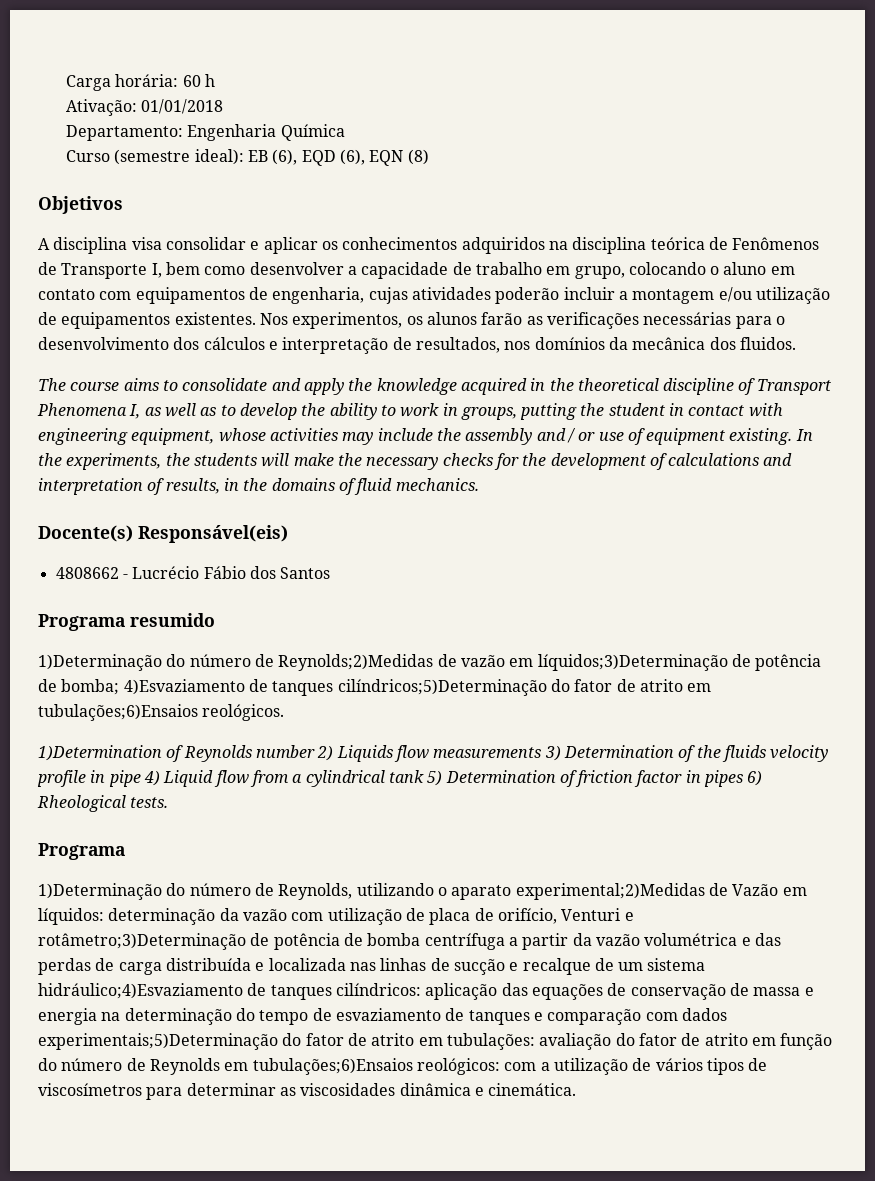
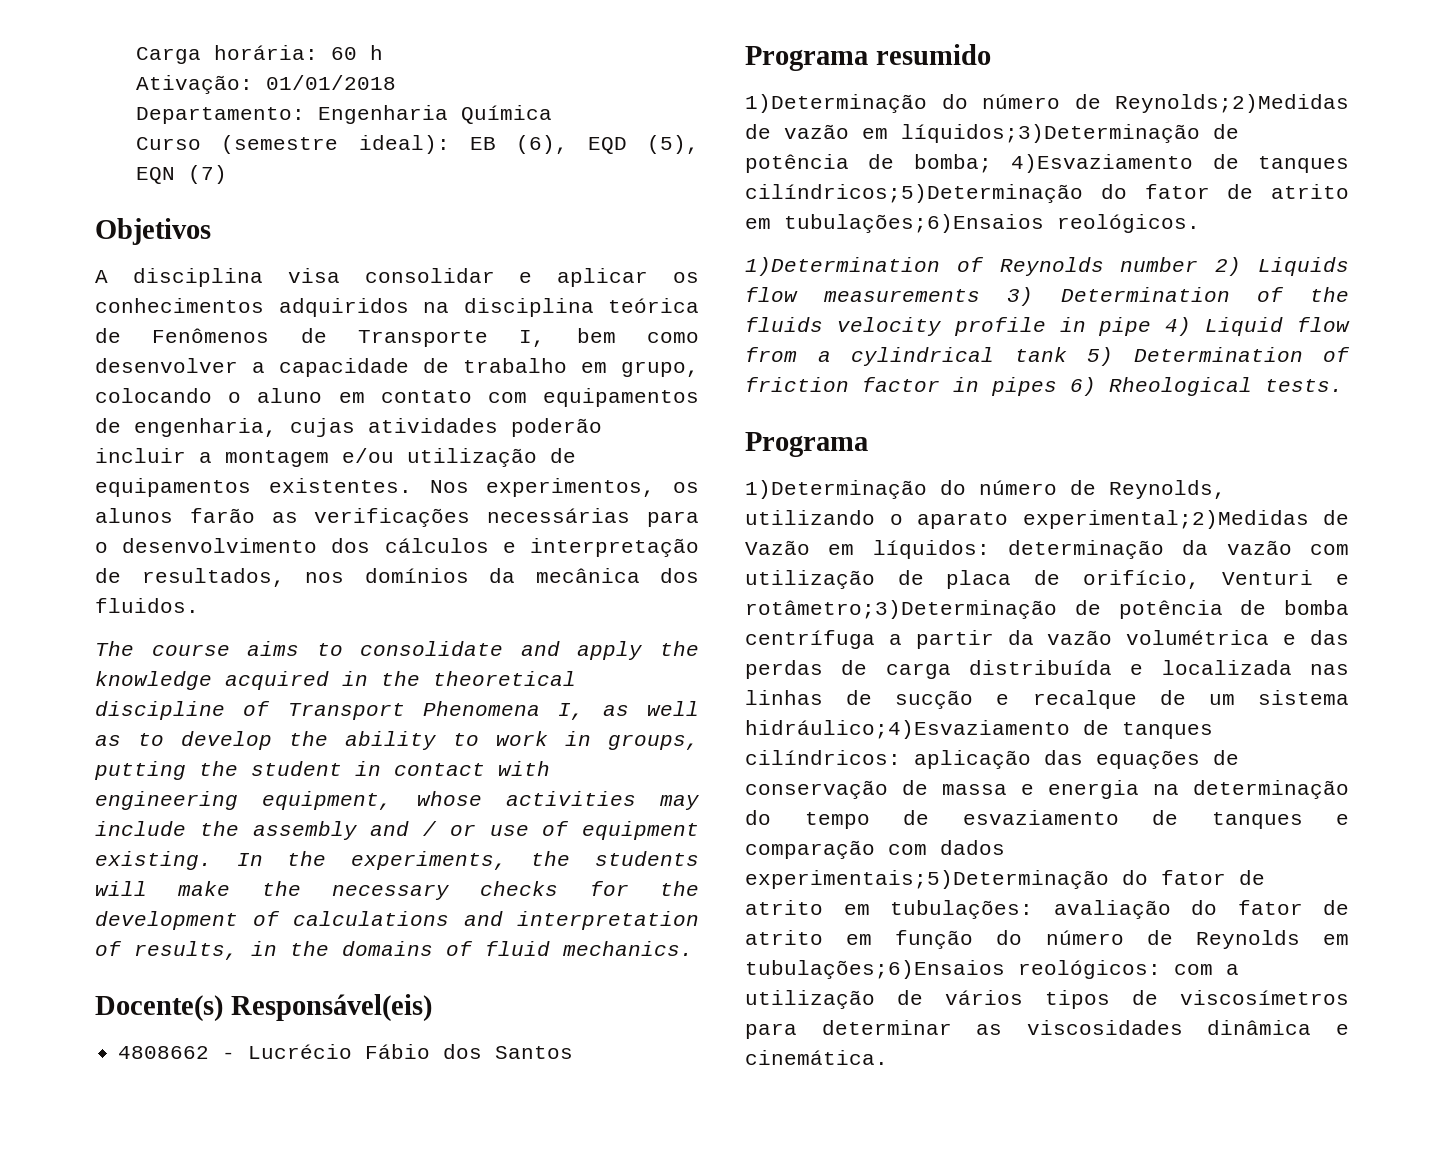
- Curso (semestre ideal): EB (6), EQD (6), EQN (8)
+ Curso (semestre ideal): EB (6), EQD (5), EQN (7)

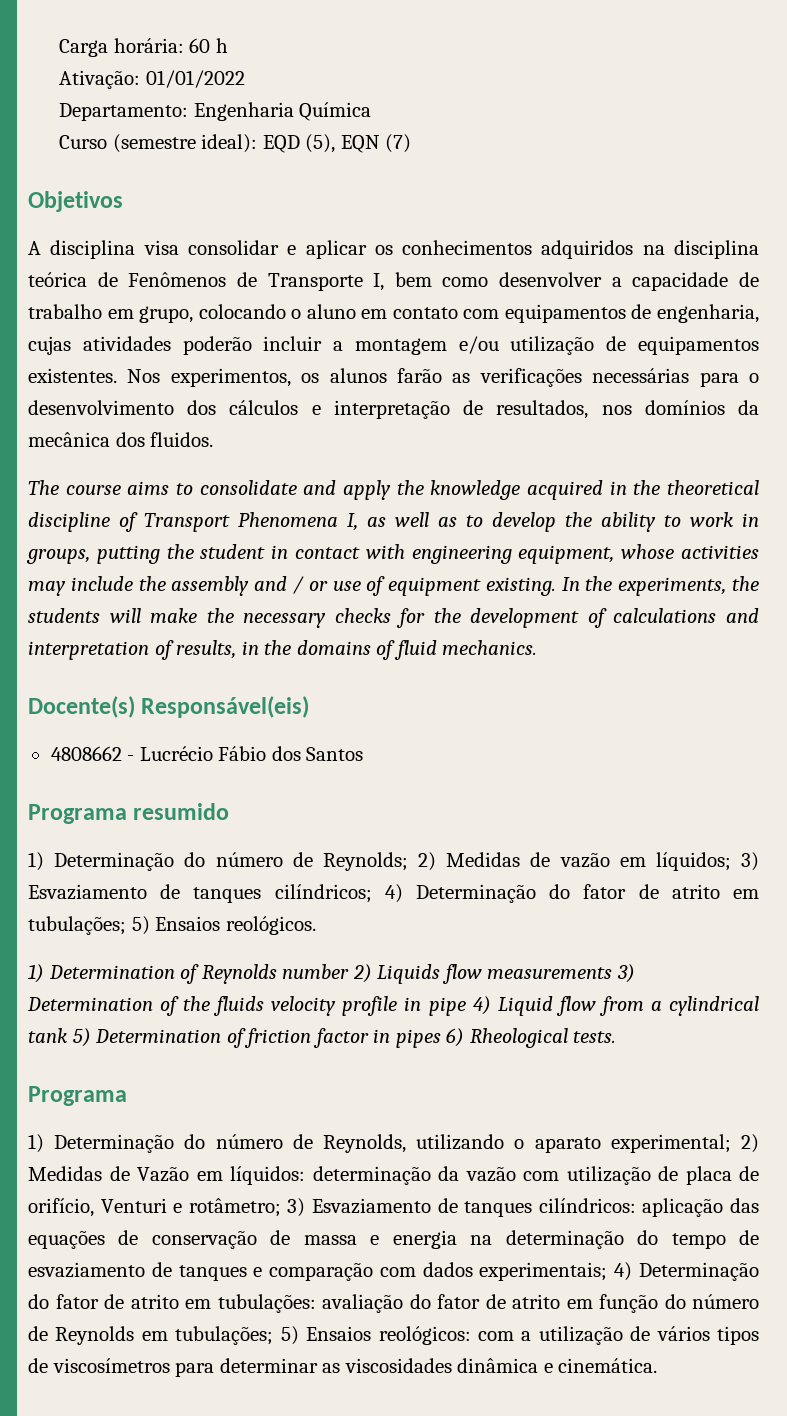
- Ativação: 01/01/2018
+ Ativação: 01/01/2022
- Curso (semestre ideal): EB (6), EQD (5), EQN (7)
+ Curso (semestre ideal): EQD (5), EQN (7)
- 1)Determinação do número de Reynolds;2)Medidas de vazão em líquidos;3)Determinação de potência de bomba; 4)Esvaziamento de tanques cilíndricos;5)Determinação do fator de atrito em tubulações;6)Ensaios reológicos.
+ 1) Determinação do número de Reynolds; 2) Medidas de vazão em líquidos; 3) Esvaziamento de tanques cilíndricos; 4) Determinação do fator de atrito em tubulações; 5) Ensaios reológicos.
- 1)Determination of Reynolds number 2) Liquids flow measurements 3) Determination of the fluids velocity profile in pipe 4) Liquid flow from a cylindrical tank 5) Determination of friction factor in pipes 6) Rheological tests.
+ 1) Determination of Reynolds number 2) Liquids flow measurements 3) Determination of the fluids velocity profile in pipe 4) Liquid flow from a cylindrical tank 5) Determination of friction factor in pipes 6) Rheological tests.
- 1)Determinação do número de Reynolds, utilizando o aparato experimental;2)Medidas de Vazão em líquidos:
+ 1) Determinação do número de Reynolds, utilizando o aparato experimental; 2) Medidas de Vazão em líquidos:
- determinação da vazão com utilização de placa de orifício, Venturi e rotâmetro;3)Determinação de potência de bomba centrífuga a partir da vazão volumétrica e das perdas de carga distribuída e localizada nas linhas de sucção e recalque de um sistema hidráulico;4)Esvaziamento de tanques cilíndricos:
+ determinação da vazão com utilização de placa de orifício, Venturi e rotâmetro; 3) Esvaziamento de tanques cilíndricos:
- aplicação das equações de conservação de massa e energia na determinação do tempo de esvaziamento de tanques e comparação com dados experimentais;5)Determinação do fator de atrito em tubulações:
+ aplicação das equações de conservação de massa e energia na determinação do tempo de esvaziamento de tanques e comparação com dados experimentais; 4) Determinação do fator de atrito em tubulações:
- avaliação do fator de atrito em função do número de Reynolds em tubulações;6)Ensaios reológicos:
+ avaliação do fator de atrito em função do número de Reynolds em tubulações; 5) Ensaios reológicos:

